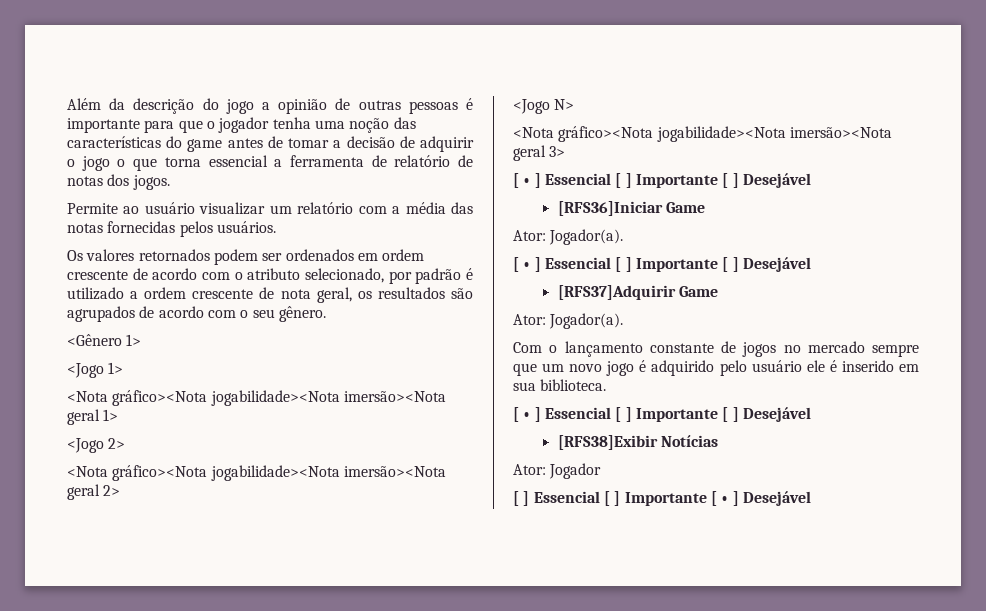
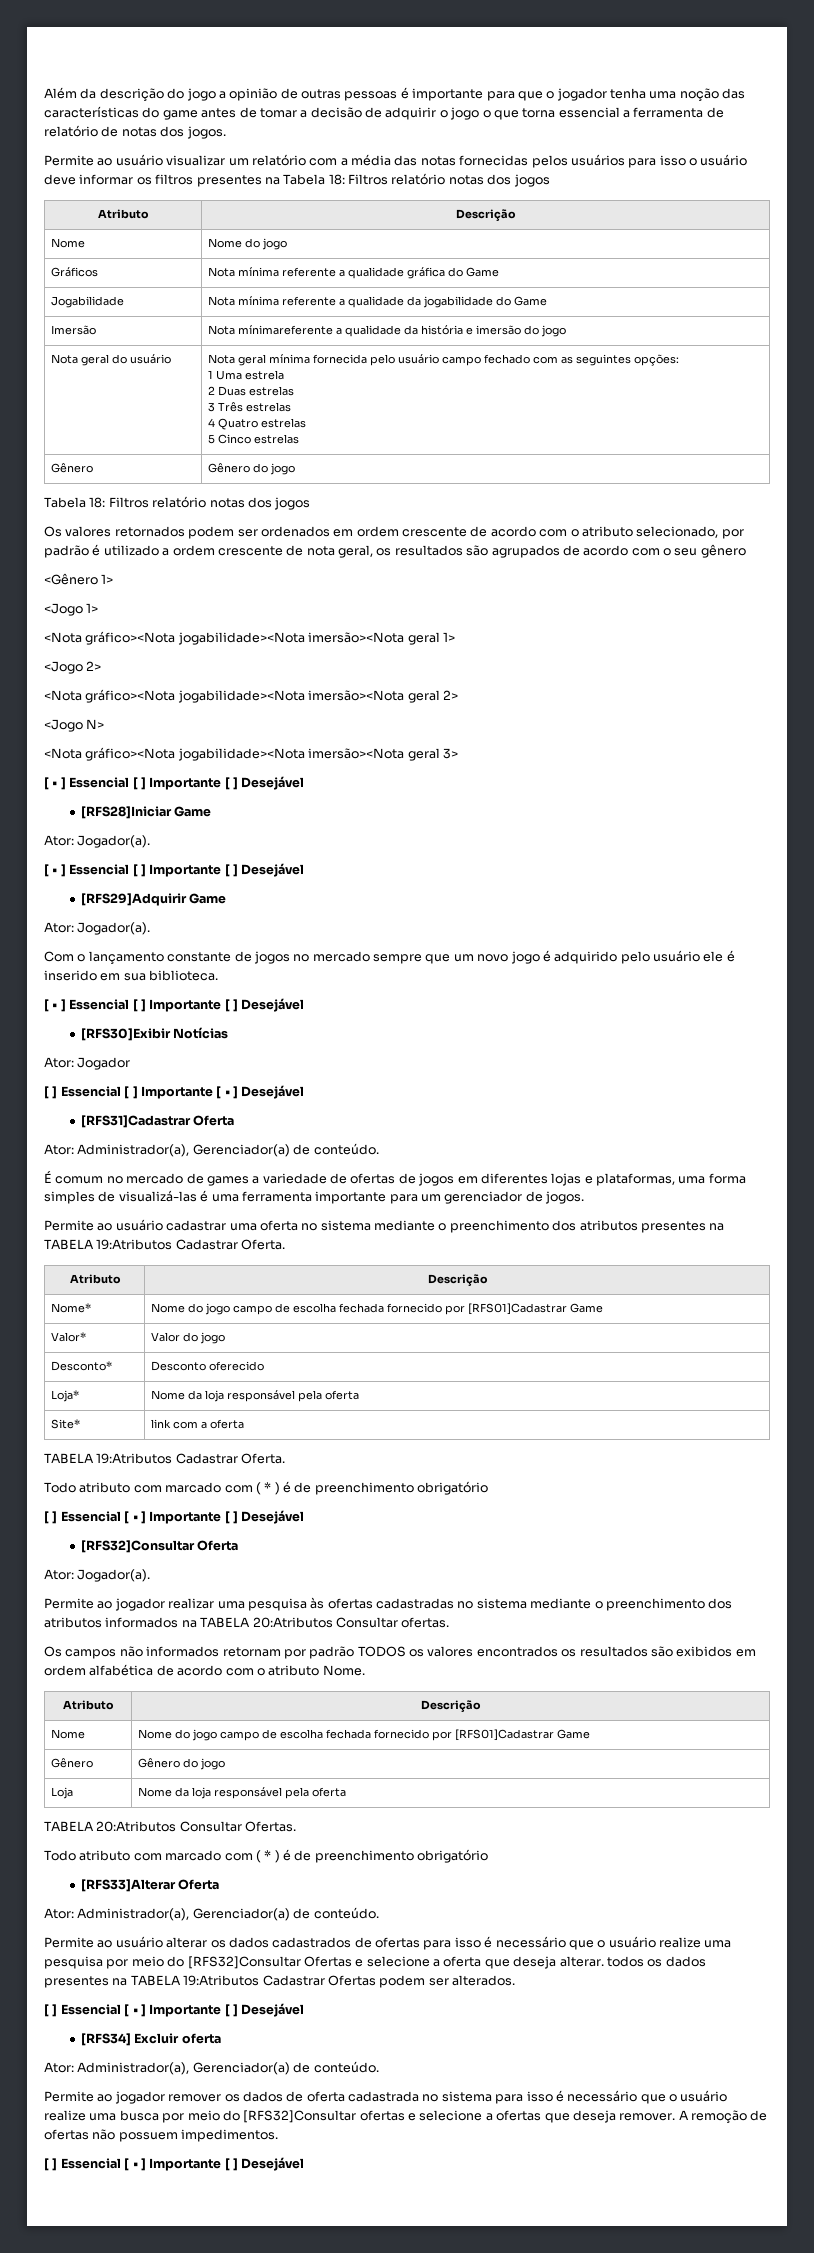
- Permite ao usuário visualizar um relatório com a média das notas fornecidas pelos usuários.
+ Permite ao usuário visualizar um relatório com a média das notas fornecidas pelos usuários para isso o usuário deve informar os filtros presentes na Tabela 18: Filtros relatório notas dos jogos
+ Atributo | Descrição
+ Nome | Nome do jogo
+ Gráficos | Nota mínima referente a qualidade gráfica do Game
+ Jogabilidade | Nota mínima referente a qualidade da jogabilidade do Game
+ Imersão | Nota mínimareferente a qualidade da história e imersão do jogo
+ Nota geral do usuário | Nota geral mínima fornecida pelo usuário campo fechado com as seguintes opções:
+ 1 Uma estrela
+ 2 Duas estrelas
+ 3 Três estrelas
+ 4 Quatro estrelas
+ 5 Cinco estrelas
+ Gênero | Gênero do jogo
+ Tabela 18: Filtros relatório notas dos jogos
- Os valores retornados podem ser ordenados em ordem crescente de acordo com o atributo selecionado, por padrão é utilizado a ordem crescente de nota geral, os resultados são agrupados de acordo com o seu gênero.
+ Os valores retornados podem ser ordenados em ordem crescente de acordo com o atributo selecionado, por padrão é utilizado a ordem crescente de nota geral, os resultados são agrupados de acordo com o seu gênero
- [RFS36]Iniciar Game
+ [RFS28]Iniciar Game
- [RFS37]Adquirir Game
+ [RFS29]Adquirir Game
- [RFS38]Exibir Notícias
+ [RFS30]Exibir Notícias
+ [RFS31]Cadastrar Oferta
+ Ator: Administrador(a), Gerenciador(a) de conteúdo.
+ É comum no mercado de games a variedade de ofertas de jogos em diferentes lojas e plataformas, uma forma simples de visualizá-las é uma ferramenta importante para um gerenciador de jogos.
+ Permite ao usuário cadastrar uma oferta no sistema mediante o preenchimento dos atributos presentes na TABELA 19:Atributos Cadastrar Oferta.
+ Atributo | Descrição
+ Nome* | Nome do jogo campo de escolha fechada fornecido por [RFS01]Cadastrar Game
+ Valor* | Valor do jogo
+ Desconto* | Desconto oferecido
+ Loja* | Nome da loja responsável pela oferta
+ Site* | link com a oferta
+ TABELA 19:Atributos Cadastrar Oferta.
+ Todo atributo com marcado com ( * ) é de preenchimento obrigatório
+ [ ] Essencial [ • ] Importante [ ] Desejável
+ [RFS32]Consultar Oferta
+ Ator: Jogador(a).
+ Permite ao jogador realizar uma pesquisa às ofertas cadastradas no sistema mediante o preenchimento dos atributos informados na TABELA 20:Atributos Consultar ofertas.
+ Os campos não informados retornam por padrão TODOS os valores encontrados os resultados são exibidos em ordem alfabética de acordo com o atributo Nome.
+ Atributo | Descrição
+ Nome | Nome do jogo campo de escolha fechada fornecido por [RFS01]Cadastrar Game
+ Gênero | Gênero do jogo
+ Loja | Nome da loja responsável pela oferta
+ TABELA 20:Atributos Consultar Ofertas.
+ Todo atributo com marcado com ( * ) é de preenchimento obrigatório
+ [RFS33]Alterar Oferta
+ Ator: Administrador(a), Gerenciador(a) de conteúdo.
+ Permite ao usuário alterar os dados cadastrados de ofertas para isso é necessário que o usuário realize uma pesquisa por meio do [RFS32]Consultar Ofertas e selecione a oferta que deseja alterar. todos os dados presentes na TABELA 19:Atributos Cadastrar Ofertas podem ser alterados.
+ [ ] Essencial [ • ] Importante [ ] Desejável
+ [RFS34] Excluir oferta
+ Ator: Administrador(a), Gerenciador(a) de conteúdo.
+ Permite ao jogador remover os dados de oferta cadastrada no sistema para isso é necessário que o usuário realize uma busca por meio do [RFS32]Consultar ofertas e selecione a ofertas que deseja remover. A remoção de ofertas não possuem impedimentos.
+ [ ] Essencial [ • ] Importante [ ] Desejável

